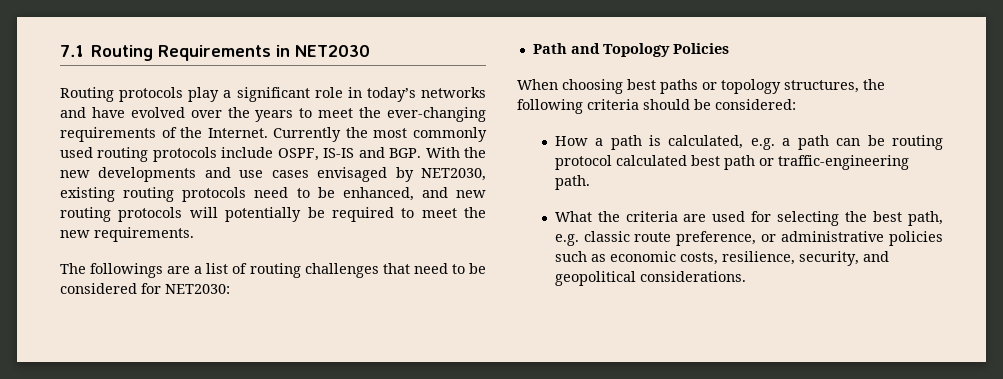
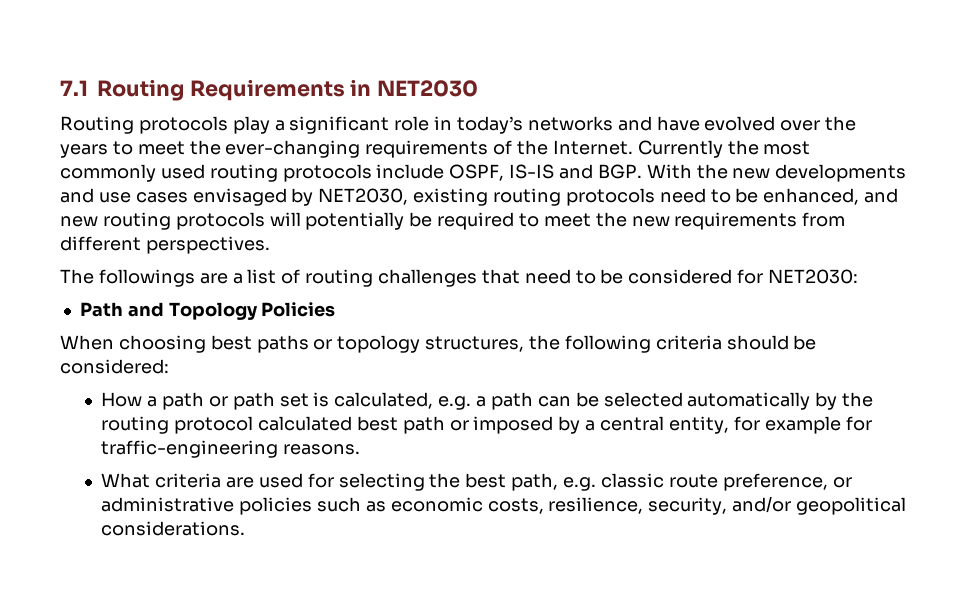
- Currently the most commonly used routing protocols include OSPF, IS-IS and BGP. With the new developments and use cases envisaged by NET2030, existing routing protocols need to be enhanced, and new routing protocols will potentially be required to meet the new requirements.
+ Currently the most commonly used routing protocols include OSPF, IS-IS and BGP. With the new developments and use cases envisaged by NET2030, existing routing protocols need to be enhanced, and new routing protocols will potentially be required to meet the new requirements from different perspectives.
- How a path is calculated, e.g. a path can be routing protocol calculated best path or traffic-engineering path.
+ How a path or path set is calculated, e.g. a path can be selected automatically by the routing protocol calculated best path or imposed by a central entity, for example for traffic-engineering reasons.
- What the criteria are used for selecting the best path, e.g. classic route preference, or administrative policies such as economic costs, resilience, security, and geopolitical considerations.
+ What criteria are used for selecting the best path, e.g. classic route preference, or administrative policies such as economic costs, resilience, security, and/or geopolitical considerations.

